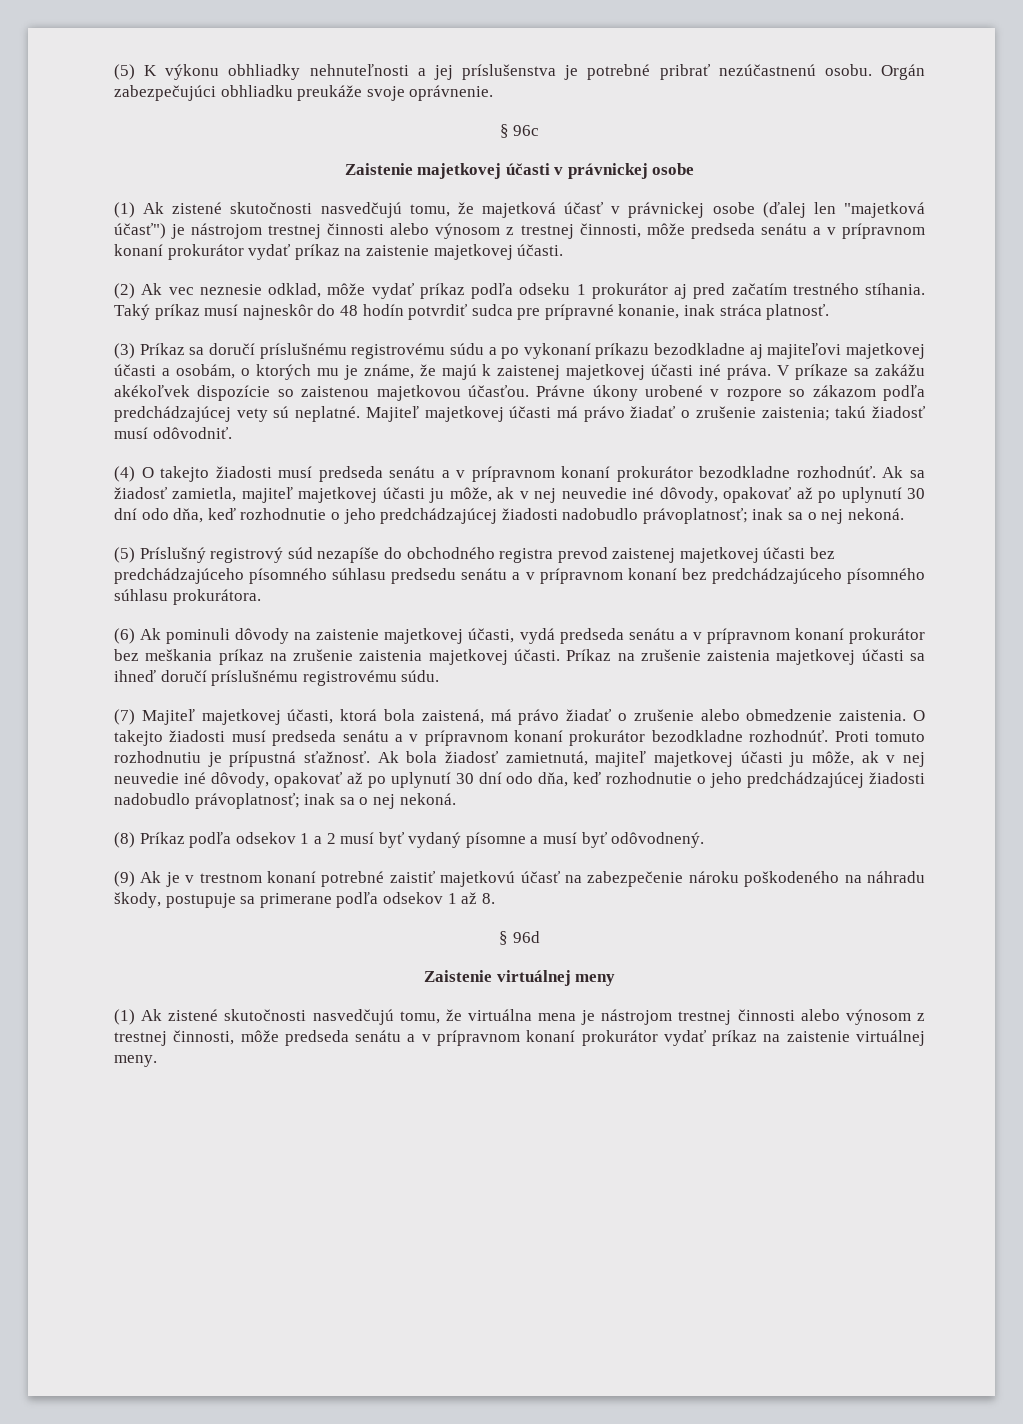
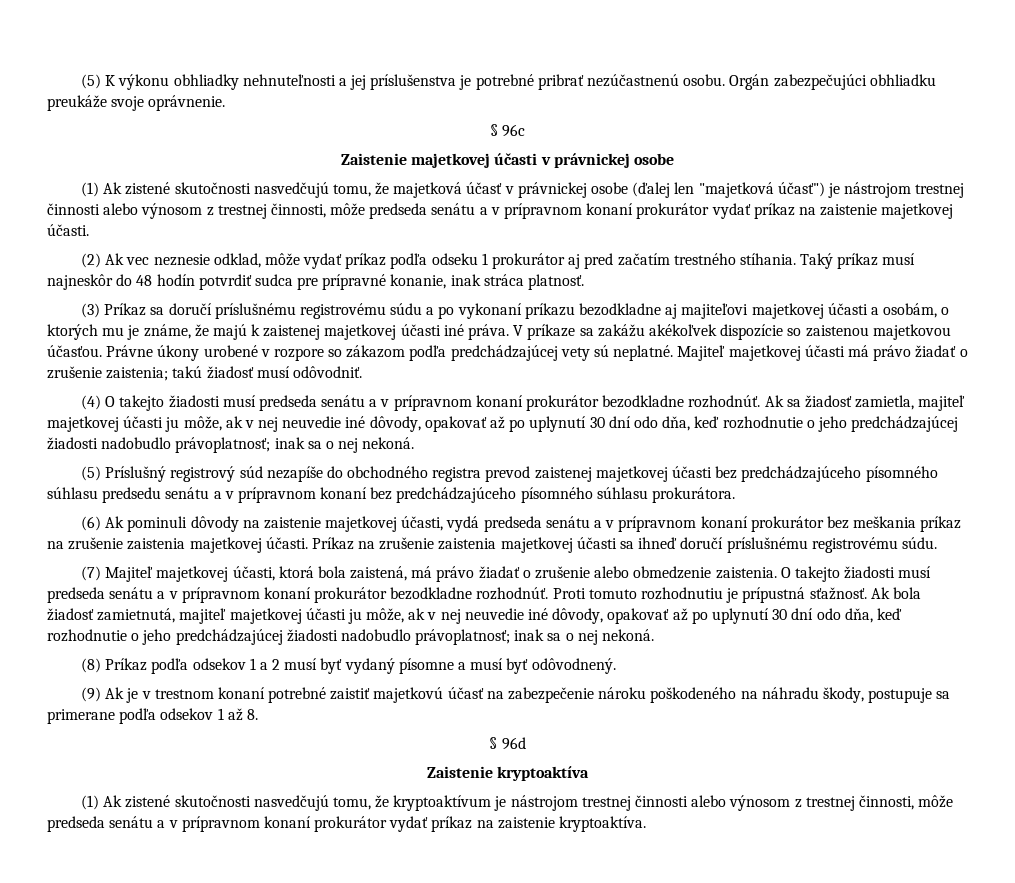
- Zaistenie virtuálnej meny
- (1) Ak zistené skutočnosti nasvedčujú tomu, že virtuálna mena je nástrojom trestnej činnosti alebo výnosom z trestnej činnosti, môže predseda senátu a v prípravnom konaní prokurátor vydať príkaz na zaistenie virtuálnej meny.
+ Zaistenie kryptoaktíva
+ (1) Ak zistené skutočnosti nasvedčujú tomu, že kryptoaktívum je nástrojom trestnej činnosti alebo výnosom z trestnej činnosti, môže predseda senátu a v prípravnom konaní prokurátor vydať príkaz na zaistenie kryptoaktíva.

